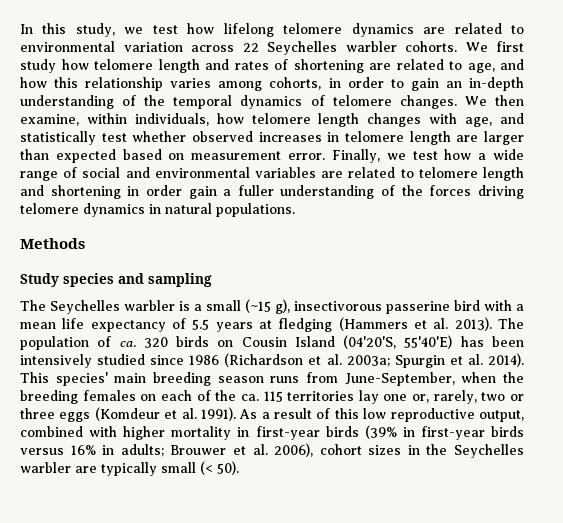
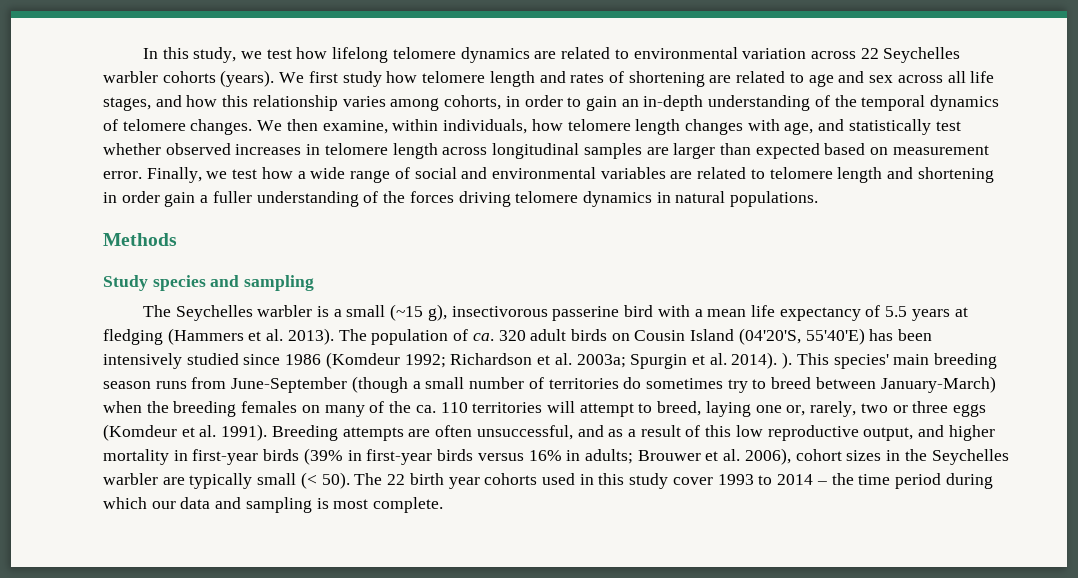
- In this study, we test how lifelong telomere dynamics are related to environmental variation across 22 Seychelles warbler cohorts.
+ In this study, we test how lifelong telomere dynamics are related to environmental variation across 22 Seychelles warbler cohorts (years).
- We first study how telomere length and rates of shortening are related to age, and how this relationship varies among cohorts, in order to gain an in-depth understanding of the temporal dynamics of telomere changes.
+ We first study how telomere length and rates of shortening are related to age and sex across all life stages, and how this relationship varies among cohorts, in order to gain an in-depth understanding of the temporal dynamics of telomere changes.
- We then examine, within individuals, how telomere length changes with age, and statistically test whether observed increases in telomere length are larger than expected based on measurement error.
+ We then examine, within individuals, how telomere length changes with age, and statistically test whether observed increases in telomere length across longitudinal samples are larger than expected based on measurement error.
- The population of ca. 320 birds on Cousin Island (04'20'S, 55'40'E) has been intensively studied since 1986 (Richardson et al. 2003a; Spurgin et al. 2014).
+ The population of ca. 320 adult birds on Cousin Island (04'20'S, 55'40'E) has been intensively studied since 1986 (Komdeur 1992; Richardson et al. 2003a; Spurgin et al. 2014). ).
- This species' main breeding season runs from June-September, when the breeding females on each of the ca. 115 territories lay one or, rarely, two or three eggs (Komdeur et al. 1991).
+ This species' main breeding season runs from June-September (though a small number of territories do sometimes try to breed between January-March) when the breeding females on many of the ca. 110 territories will attempt to breed, laying one or, rarely, two or three eggs (Komdeur et al. 1991).
- As a result of this low reproductive output, combined with higher mortality in first-year birds (39% in first-year birds versus 16% in adults; Brouwer et al. 2006), cohort sizes in the Seychelles warbler are typically small (< 50).
+ Breeding attempts are often unsuccessful, and as a result of this low reproductive output, and higher mortality in first-year birds (39% in first-year birds versus 16% in adults; Brouwer et al. 2006), cohort sizes in the Seychelles warbler are typically small (< 50).
+ The 22 birth year cohorts used in this study cover 1993 to 2014 – the time period during which our data and sampling is most complete.

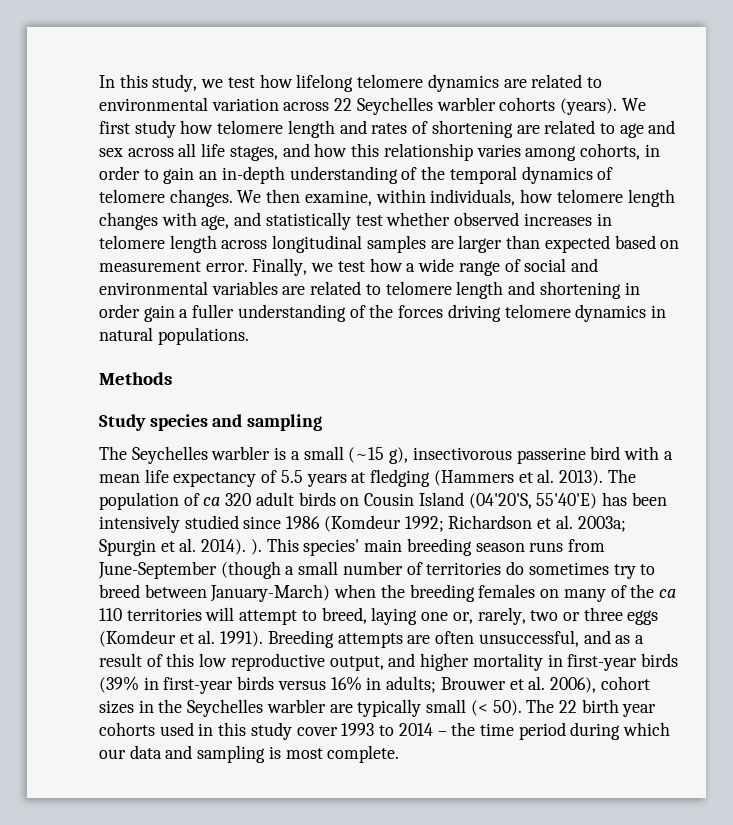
- The population of ca. 320 adult birds on Cousin Island (04'20'S, 55'40'E) has been intensively studied since 1986 (Komdeur 1992; Richardson et al. 2003a; Spurgin et al. 2014). ).
+ The population of ca 320 adult birds on Cousin Island (04'20'S, 55'40'E) has been intensively studied since 1986 (Komdeur 1992; Richardson et al. 2003a; Spurgin et al. 2014). ).
- This species' main breeding season runs from June-September (though a small number of territories do sometimes try to breed between January-March) when the breeding females on many of the ca. 110 territories will attempt to breed, laying one or, rarely, two or three eggs (Komdeur et al. 1991).
+ This species' main breeding season runs from June-September (though a small number of territories do sometimes try to breed between January-March) when the breeding females on many of the ca 110 territories will attempt to breed, laying one or, rarely, two or three eggs (Komdeur et al. 1991).

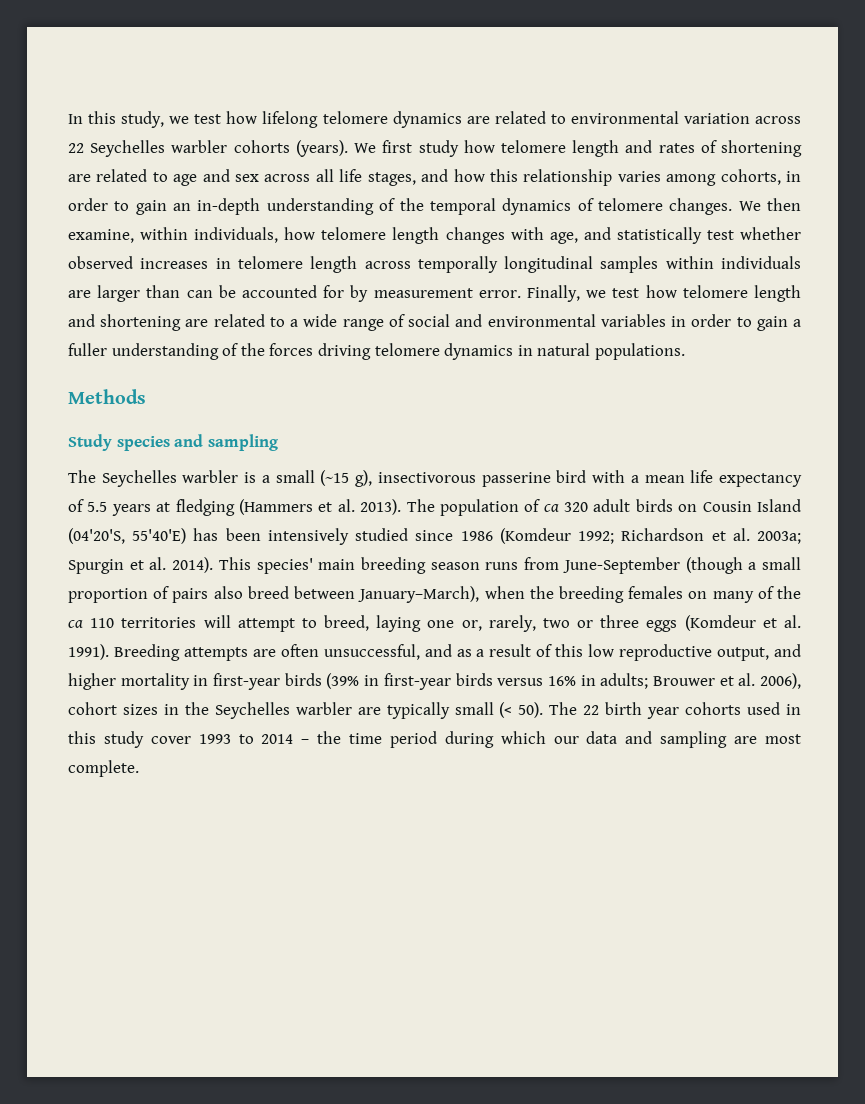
- We then examine, within individuals, how telomere length changes with age, and statistically test whether observed increases in telomere length across longitudinal samples are larger than expected based on measurement error.
+ We then examine, within individuals, how telomere length changes with age, and statistically test whether observed increases in telomere length across temporally longitudinal samples within individuals are larger than can be accounted for by measurement error.
- Finally, we test how a wide range of social and environmental variables are related to telomere length and shortening in order gain a fuller understanding of the forces driving telomere dynamics in natural populations.
+ Finally, we test how telomere length and shortening are related to a wide range of social and environmental variables in order to gain a fuller understanding of the forces driving telomere dynamics in natural populations.
- The population of ca 320 adult birds on Cousin Island (04'20'S, 55'40'E) has been intensively studied since 1986 (Komdeur 1992; Richardson et al. 2003a; Spurgin et al. 2014). ).
+ The population of ca 320 adult birds on Cousin Island (04'20'S, 55'40'E) has been intensively studied since 1986 (Komdeur 1992; Richardson et al. 2003a; Spurgin et al. 2014).
- This species' main breeding season runs from June-September (though a small number of territories do sometimes try to breed between January-March) when the breeding females on many of the ca 110 territories will attempt to breed, laying one or, rarely, two or three eggs (Komdeur et al. 1991).
+ This species' main breeding season runs from June-September (though a small proportion of pairs also breed between January–March), when the breeding females on many of the ca 110 territories will attempt to breed, laying one or, rarely, two or three eggs (Komdeur et al. 1991).
- The 22 birth year cohorts used in this study cover 1993 to 2014 – the time period during which our data and sampling is most complete.
+ The 22 birth year cohorts used in this study cover 1993 to 2014 – the time period during which our data and sampling are most complete.

